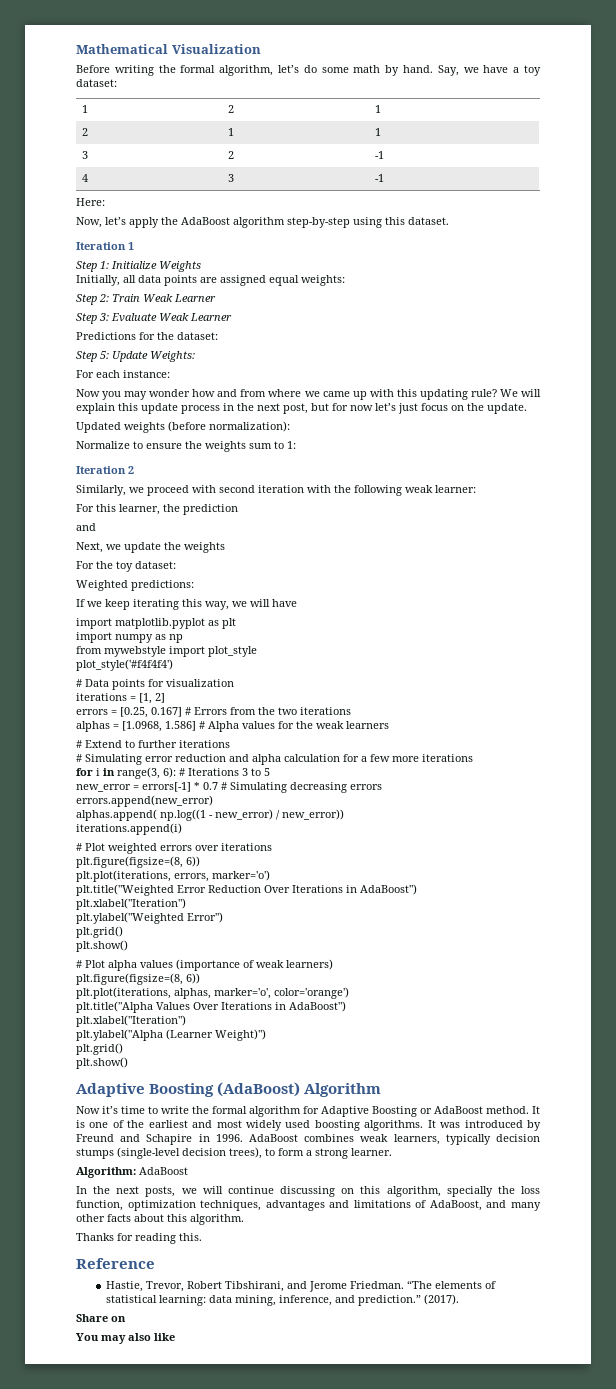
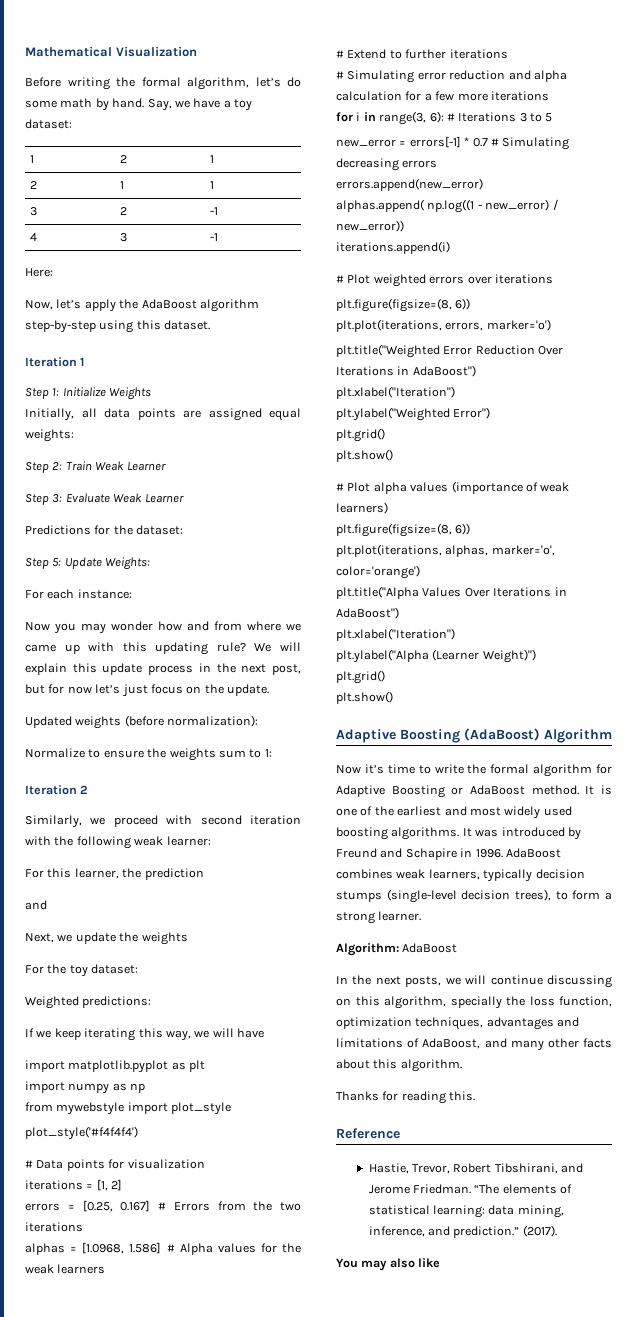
- Share on

